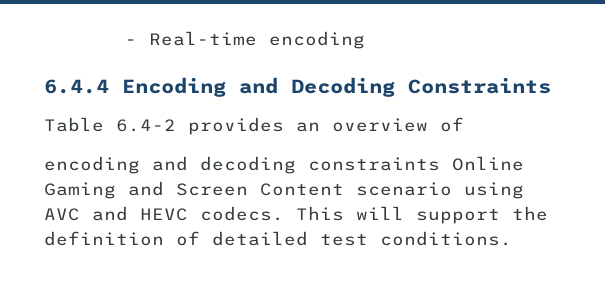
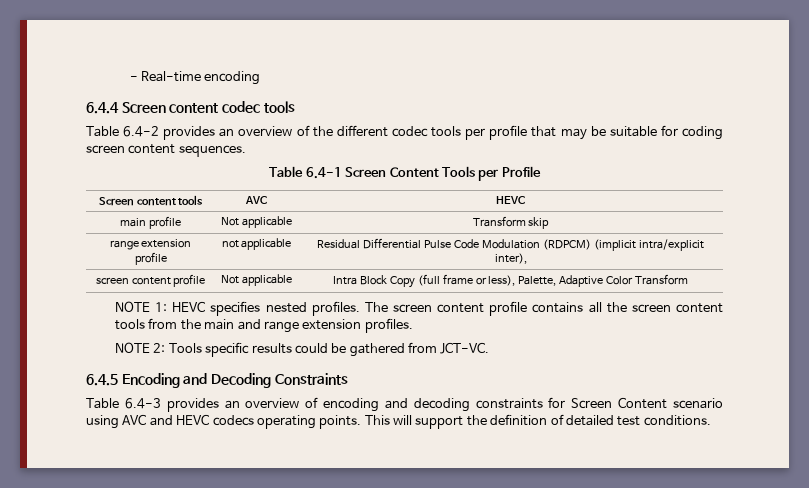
- 6.4.4 Encoding and Decoding Constraints
+ 6.4.4 Screen content codec tools
- Table 6.4-2 provides an overview of
- encoding and decoding constraints Online Gaming and Screen Content scenario using AVC and HEVC codecs.
+ Table 6.4-2 provides an overview of the different codec tools per profile that may be suitable for coding screen content sequences.
+ Table 6.4-1 Screen Content Tools per Profile
+ Screen content tools | AVC | HEVC
+ main profile | Not applicable | Transform skip
+ range extension profile | not applicable | Residual Differential Pulse Code Modulation (RDPCM) (implicit intra/explicit inter),
+ screen content profile | Not applicable | Intra Block Copy (full frame or less), Palette, Adaptive Color Transform
+ NOTE 1: HEVC specifies nested profiles. The screen content profile contains all the screen content tools from the main and range extension profiles.
+ NOTE 2: Tools specific results could be gathered from JCT-VC.
+ 6.4.5 Encoding and Decoding Constraints
+ Table 6.4-3 provides an overview of encoding and decoding constraints for Screen Content scenario using AVC and HEVC codecs operating points.

